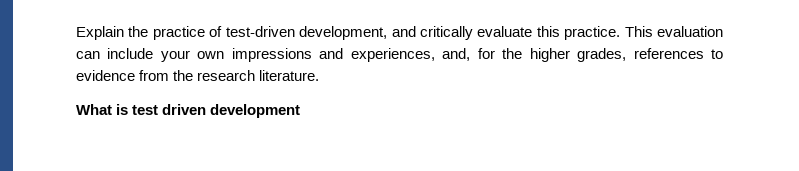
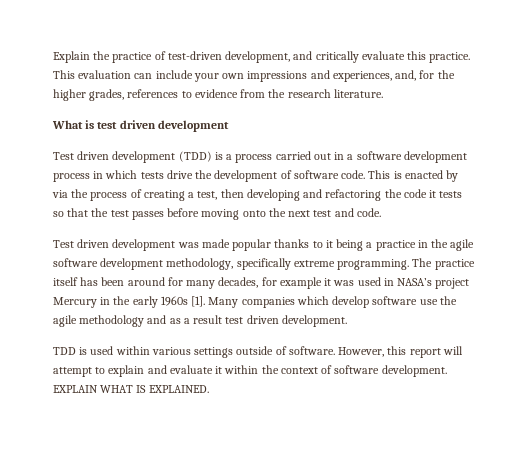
+ Test driven development (TDD) is a process carried out in a software development process in which tests drive the development of software code. This is enacted by via the process of creating a test, then developing and refactoring the code it tests so that the test passes before moving onto the next test and code.
+ Test driven development was made popular thanks to it being a practice in the agile software development methodology, specifically extreme programming. The practice itself has been around for many decades, for example it was used in NASA’s project Mercury in the early 1960s [1]. Many companies which develop software use the agile methodology and as a result test driven development.
+ TDD is used within various settings outside of software. However, this report will attempt to explain and evaluate it within the context of software development. EXPLAIN WHAT IS EXPLAINED.

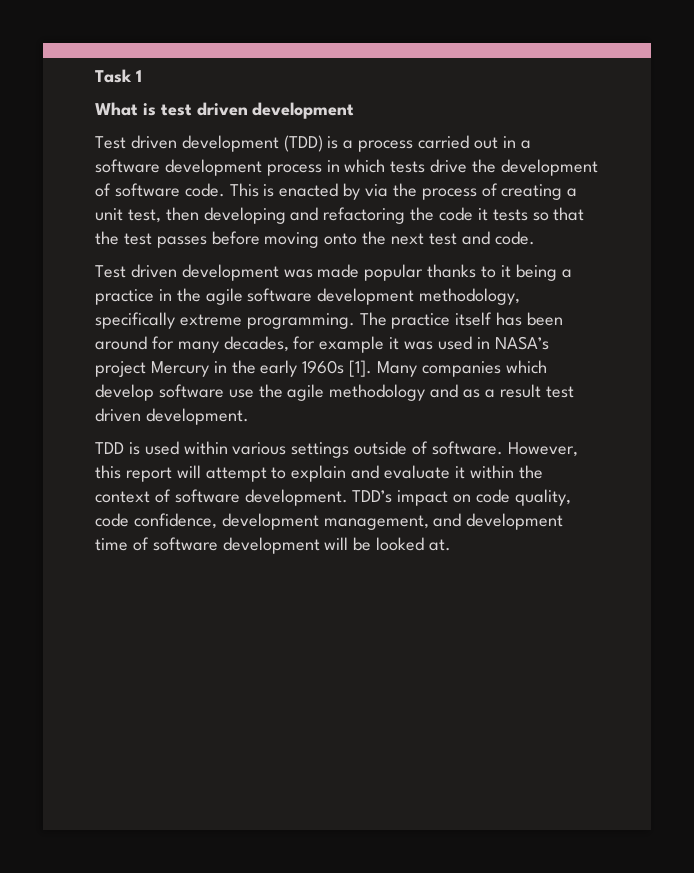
- Explain the practice of test-driven development, and critically evaluate this practice. This evaluation can include your own impressions and experiences, and, for the higher grades, references to evidence from the research literature.
+ Task 1
- This is enacted by via the process of creating a test, then developing and refactoring the code it tests so that the test passes before moving onto the next test and code.
+ This is enacted by via the process of creating a unit test, then developing and refactoring the code it tests so that the test passes before moving onto the next test and code.
- EXPLAIN WHAT IS EXPLAINED.
+ TDD’s impact on code quality, code confidence, development management, and development time of software development will be looked at.

